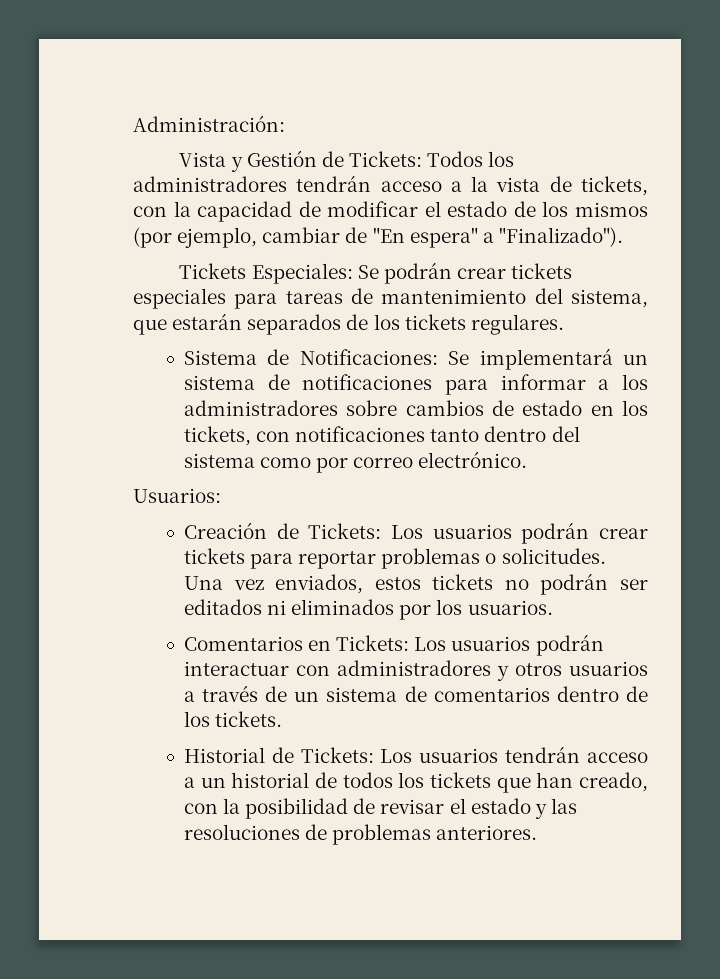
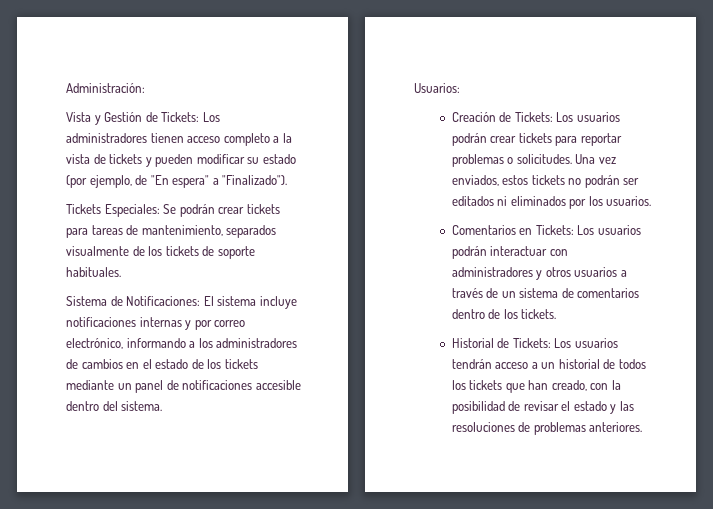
- Vista y Gestión de Tickets: Todos los administradores tendrán acceso a la vista de tickets, con la capacidad de modificar el estado de los mismos (por ejemplo, cambiar de "En espera" a "Finalizado").
+ Vista y Gestión de Tickets: Los administradores tienen acceso completo a la vista de tickets y pueden modificar su estado (por ejemplo, de "En espera" a "Finalizado").
- Tickets Especiales: Se podrán crear tickets especiales para tareas de mantenimiento del sistema, que estarán separados de los tickets regulares.
- Sistema de Notificaciones: Se implementará un sistema de notificaciones para informar a los administradores sobre cambios de estado en los tickets, con notificaciones tanto dentro del sistema como por correo electrónico.
+ Tickets Especiales: Se podrán crear tickets para tareas de mantenimiento, separados visualmente de los tickets de soporte habituales.
+ Sistema de Notificaciones: El sistema incluye notificaciones internas y por correo electrónico, informando a los administradores de cambios en el estado de los tickets mediante un panel de notificaciones accesible dentro del sistema.

